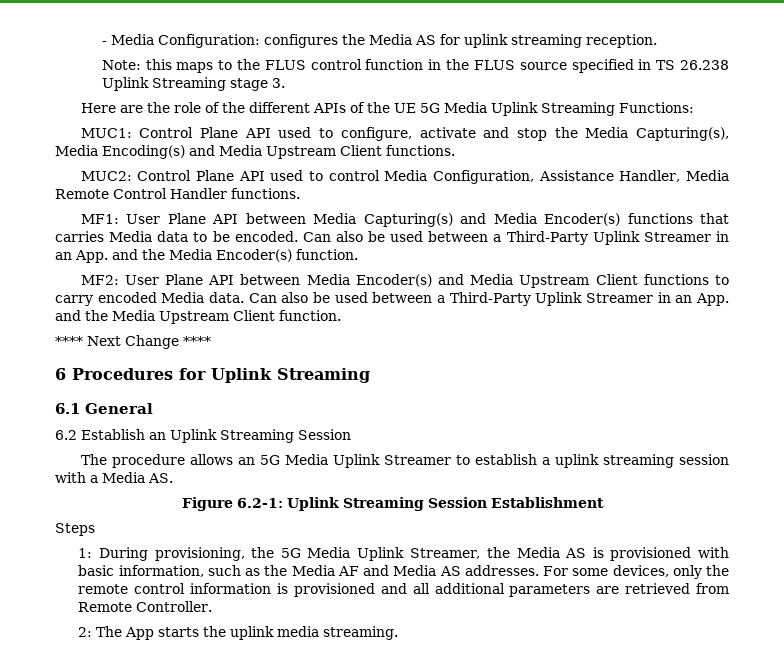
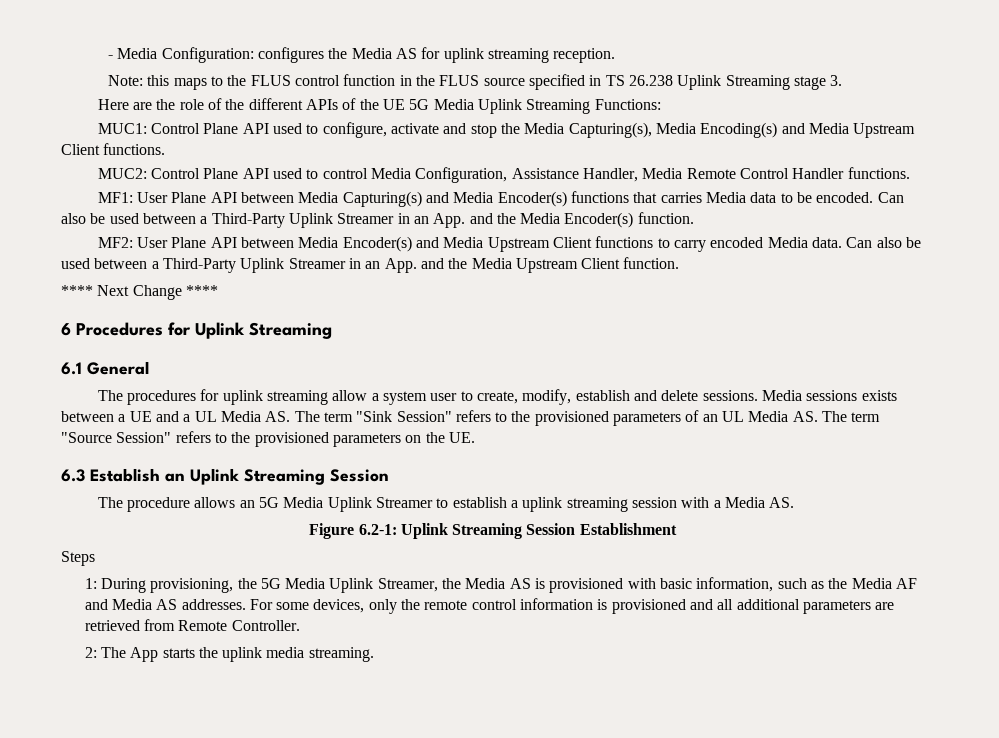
- 6.2 Establish an Uplink Streaming Session
+ The procedures for uplink streaming allow a system user to create, modify, establish and delete sessions. Media sessions exists between a UE and a UL Media AS. The term "Sink Session" refers to the provisioned parameters of an UL Media AS. The term "Source Session" refers to the provisioned parameters on the UE.
+ 6.3 Establish an Uplink Streaming Session

